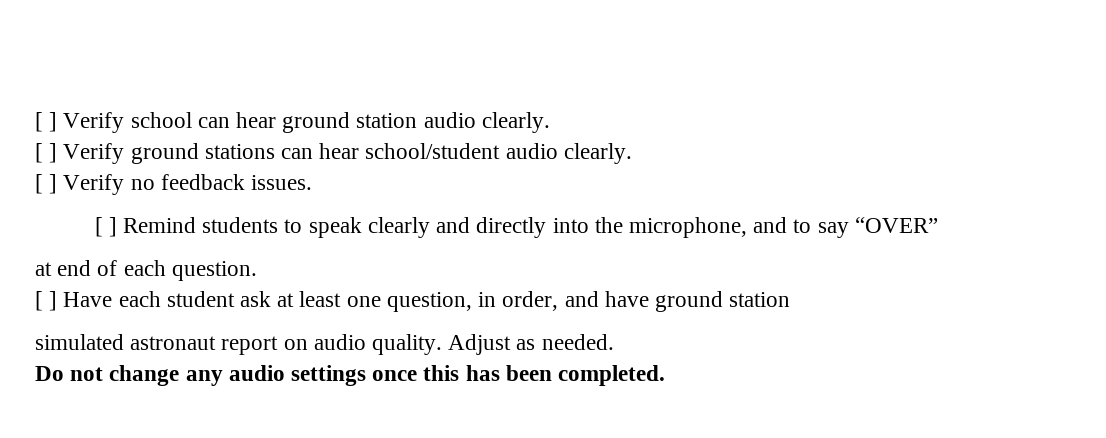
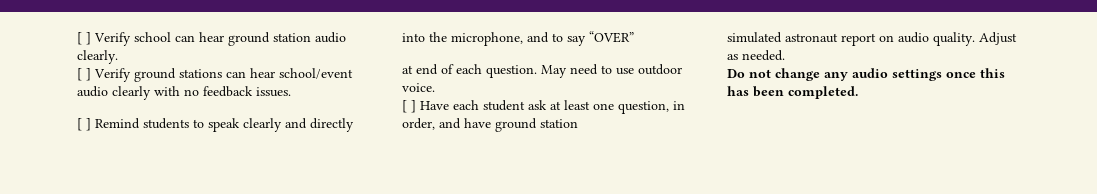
- [ ] Verify ground stations can hear school/student audio clearly.
- [ ] Verify no feedback issues.
+ [ ] Verify ground stations can hear school/event audio clearly with no feedback issues.
+ May need to use outdoor voice.

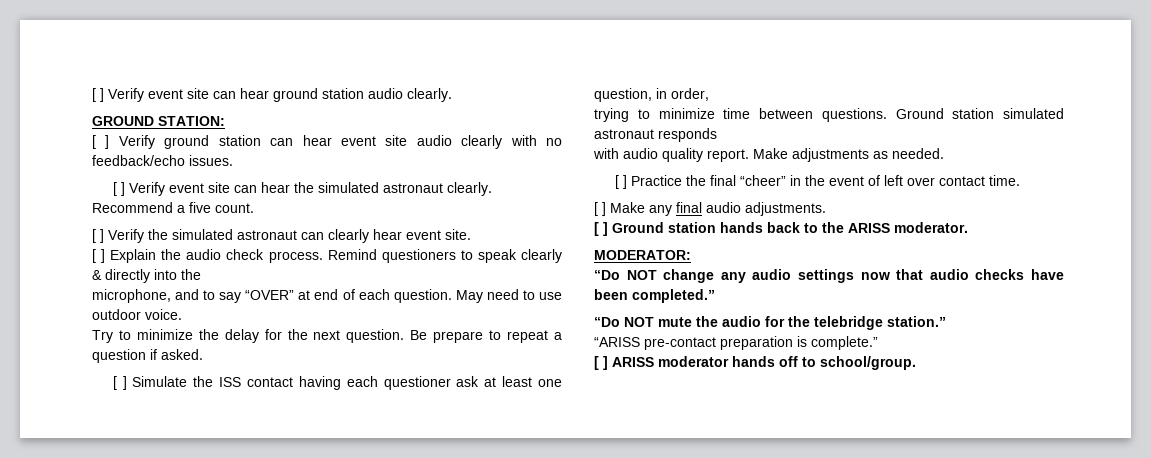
- [ ] Verify school can hear ground station audio clearly.
+ [ ] Verify event site can hear ground station audio clearly.
+ GROUND STATION:
- [ ] Verify ground stations can hear school/event audio clearly with no feedback issues.
+ [ ] Verify ground station can hear event site audio clearly with no feedback/echo issues.
- [ ] Remind students to speak clearly and directly into the microphone, and to say “OVER”
- at end of each question.
+ [ ] Verify event site can hear the simulated astronaut clearly. Recommend a five count.
+ [ ] Verify the simulated astronaut can clearly hear event site.
+ [ ] Explain the audio check process. Remind questioners to speak clearly & directly into the
+ microphone, and to say “OVER” at end of each question.
- [ ] Have each student ask at least one question, in order, and have ground station
- simulated astronaut report on audio quality. Adjust as needed.
- Do not change any audio settings once this has been completed.
+ Try to minimize the delay for the next question. Be prepare to repeat a question if asked.
+ [ ] Simulate the ISS contact having each questioner ask at least one question, in order,
+ trying to minimize time between questions. Ground station simulated astronaut responds
+ with audio quality report. Make adjustments as needed.
+ [ ] Practice the final “cheer” in the event of left over contact time.
+ [ ] Make any final audio adjustments.
+ [ ] Ground station hands back to the ARISS moderator.
+ MODERATOR:
+ “Do NOT change any audio settings now that audio checks have been completed.”
+ “Do NOT mute the audio for the telebridge station.”
+ “ARISS pre-contact preparation is complete.”
+ [ ] ARISS moderator hands off to school/group.

